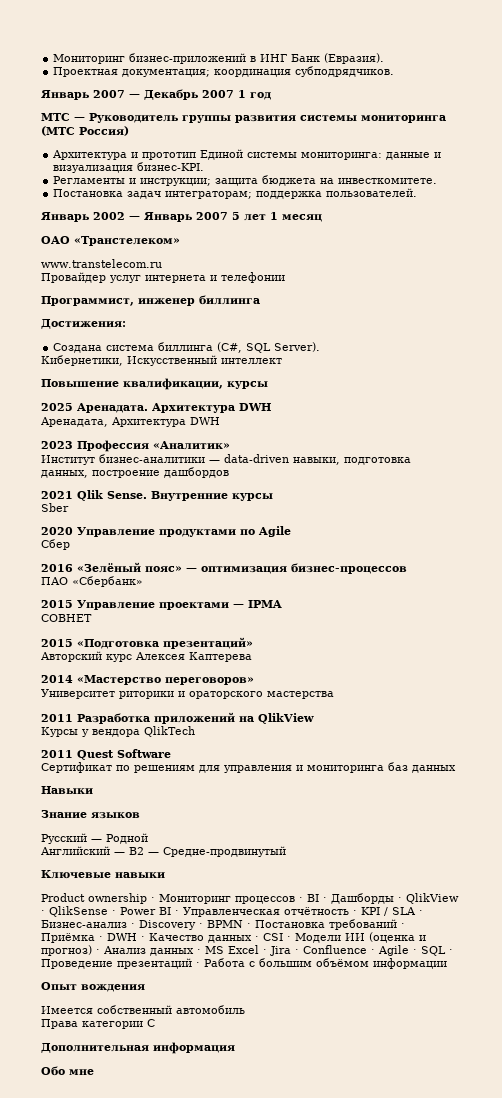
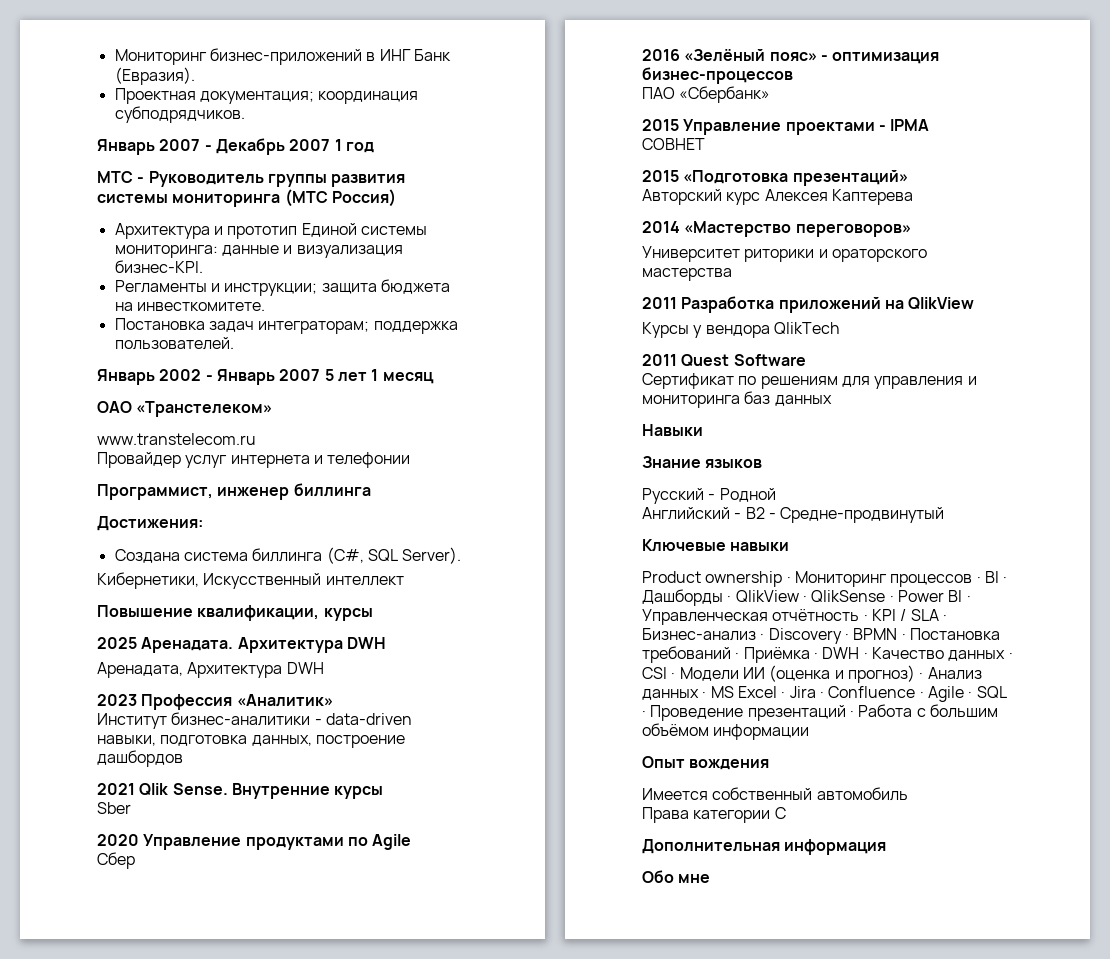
- Январь 2007 — Декабрь 2007 1 год
+ Январь 2007 - Декабрь 2007 1 год
- МТС — Руководитель группы развития системы мониторинга (МТС Россия)
+ МТС - Руководитель группы развития системы мониторинга (МТС Россия)
- Январь 2002 — Январь 2007 5 лет 1 месяц
+ Январь 2002 - Январь 2007 5 лет 1 месяц
- Институт бизнес-аналитики — data-driven навыки, подготовка данных, построение дашбордов
+ Институт бизнес-аналитики - data-driven навыки, подготовка данных, построение дашбордов
- 2016 «Зелёный пояс» — оптимизация бизнес-процессов
+ 2016 «Зелёный пояс» - оптимизация бизнес-процессов
- 2015 Управление проектами — IPMA
+ 2015 Управление проектами - IPMA
- Русский — Родной
+ Русский - Родной
- Английский — B2 — Средне-продвинутый
+ Английский - B2 - Средне-продвинутый

